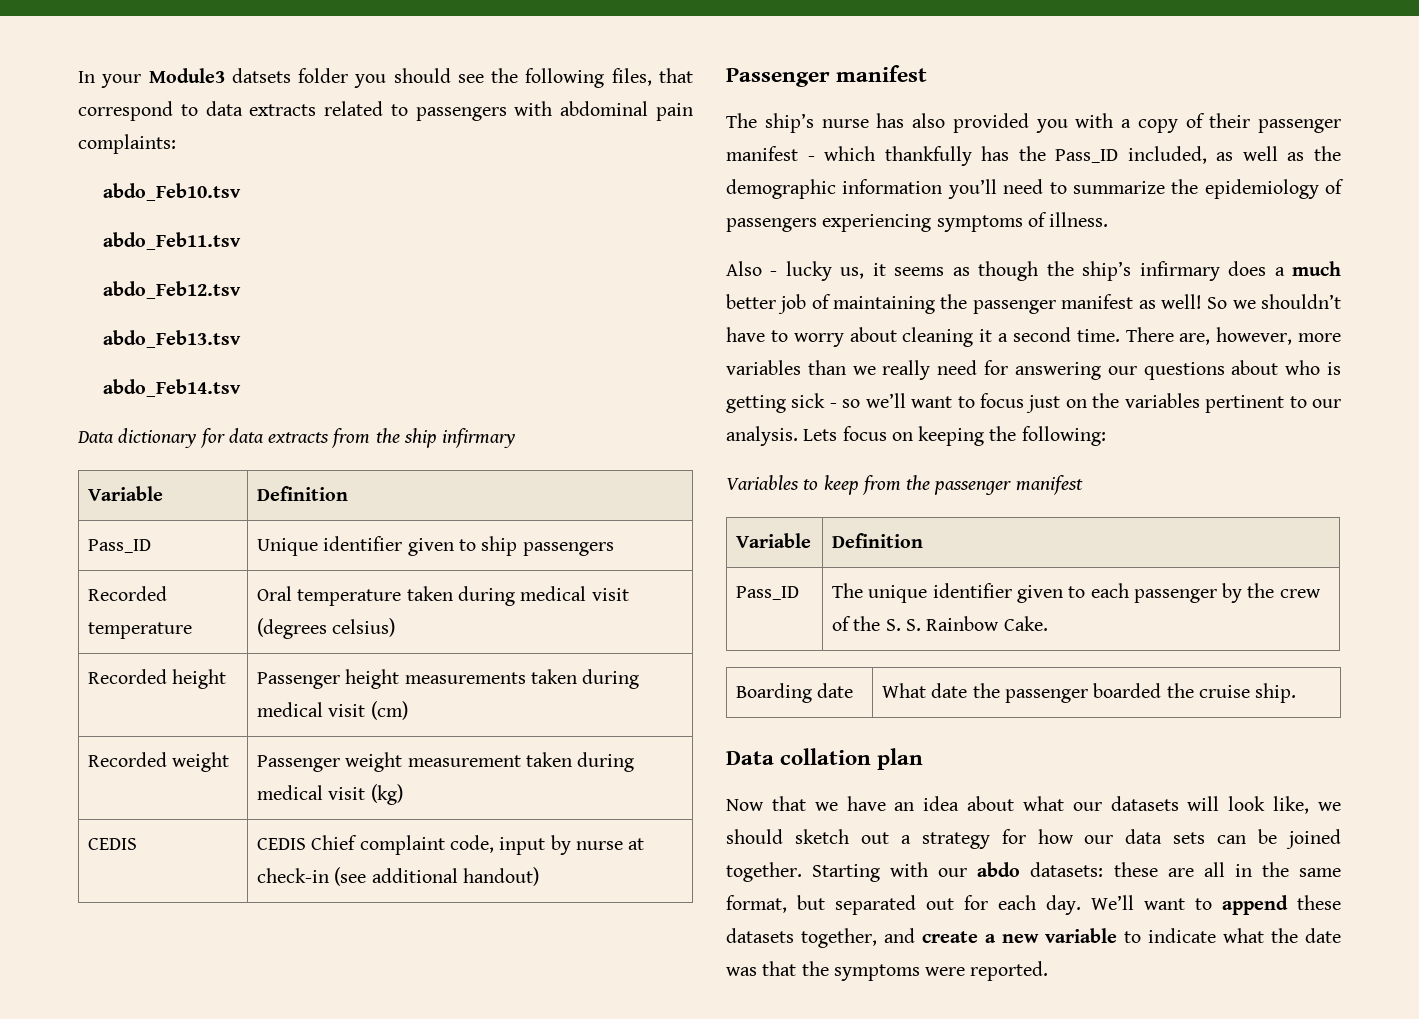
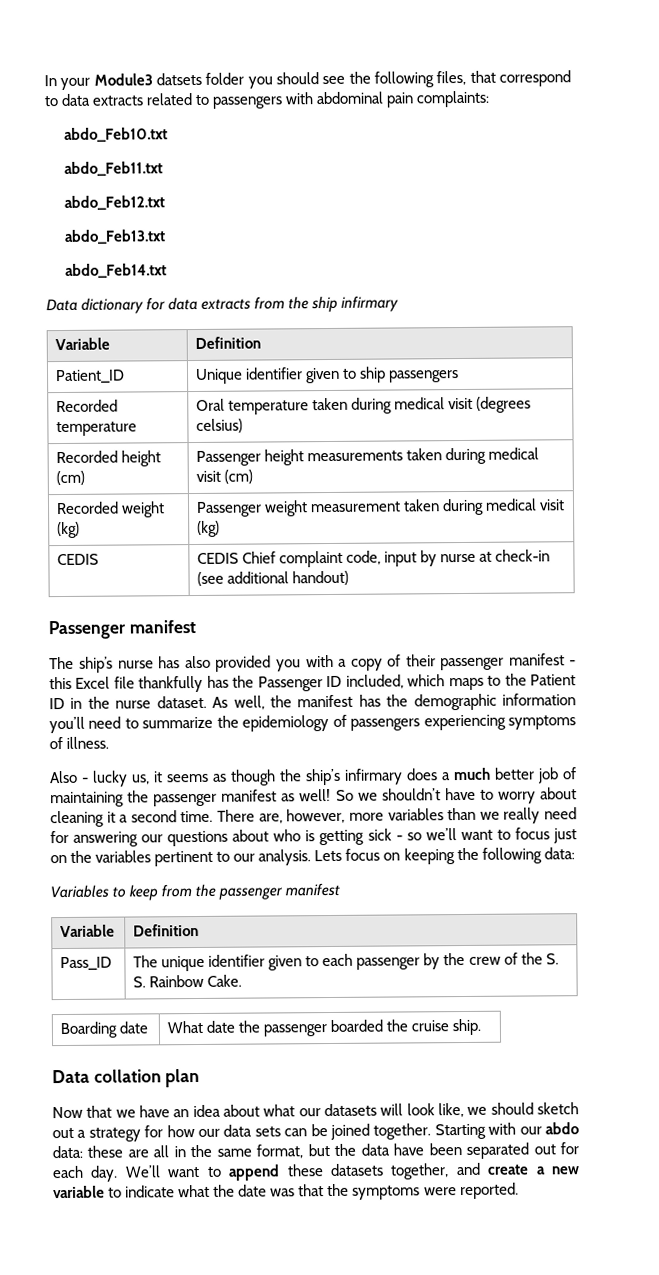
- abdo_Feb10.tsv
- abdo_Feb11.tsv
- abdo_Feb12.tsv
- abdo_Feb13.tsv
- abdo_Feb14.tsv
+ abdo_Feb10.txt
+ abdo_Feb11.txt
+ abdo_Feb12.txt
+ abdo_Feb13.txt
+ abdo_Feb14.txt
- Pass_ID | Unique identifier given to ship passengers
+ Patient_ID | Unique identifier given to ship passengers
- Recorded height | Passenger height measurements taken during medical visit (cm)
+ Recorded height (cm) | Passenger height measurements taken during medical visit (cm)
- Recorded weight | Passenger weight measurement taken during medical visit (kg)
+ Recorded weight (kg) | Passenger weight measurement taken during medical visit (kg)
- The ship’s nurse has also provided you with a copy of their passenger manifest - which thankfully has the Pass_ID included, as well as the demographic information you’ll need to summarize the epidemiology of passengers experiencing symptoms of illness.
+ The ship’s nurse has also provided you with a copy of their passenger manifest - this Excel file thankfully has the Passenger ID included, which maps to the Patient ID in the nurse dataset. As well, the manifest has the demographic information you’ll need to summarize the epidemiology of passengers experiencing symptoms of illness.
- Lets focus on keeping the following:
+ Lets focus on keeping the following data:
- Starting with our abdo datasets: these are all in the same format, but separated out for each day.
+ Starting with our abdo data: these are all in the same format, but the data have been separated out for each day.

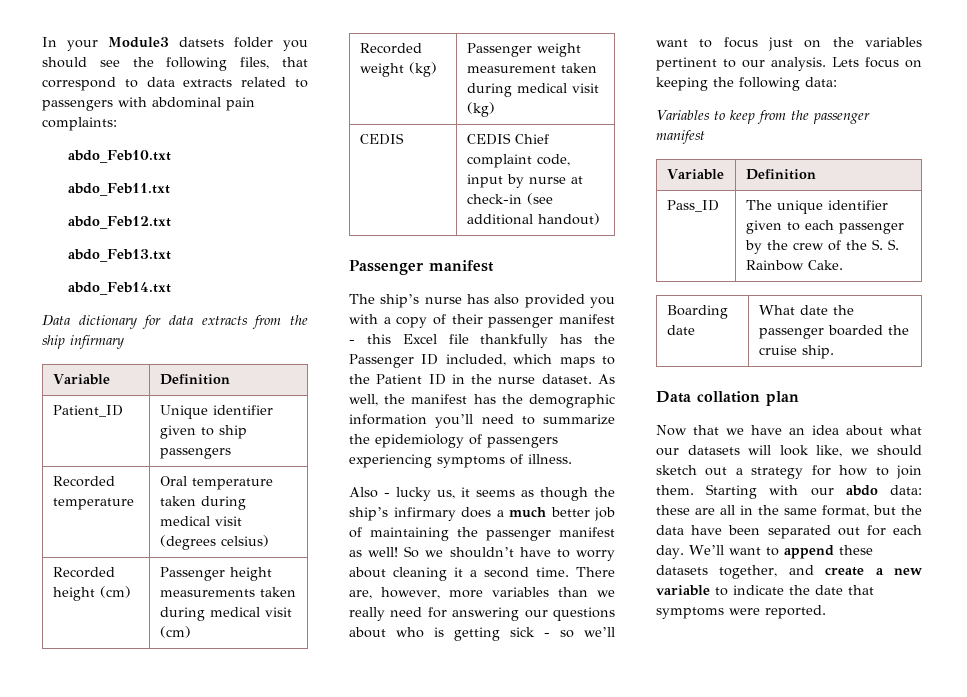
- Now that we have an idea about what our datasets will look like, we should sketch out a strategy for how our data sets can be joined together.
+ Now that we have an idea about what our datasets will look like, we should sketch out a strategy for how to join them.
- We’ll want to append these datasets together, and create a new variable to indicate what the date was that the symptoms were reported.
+ We’ll want to append these datasets together, and create a new variable to indicate the date that symptoms were reported.

